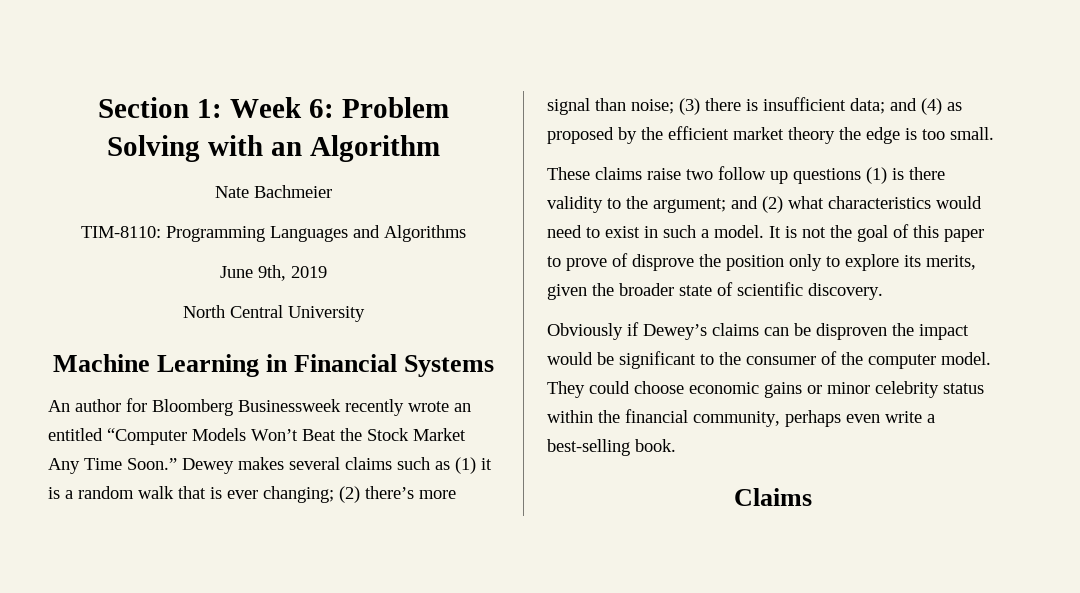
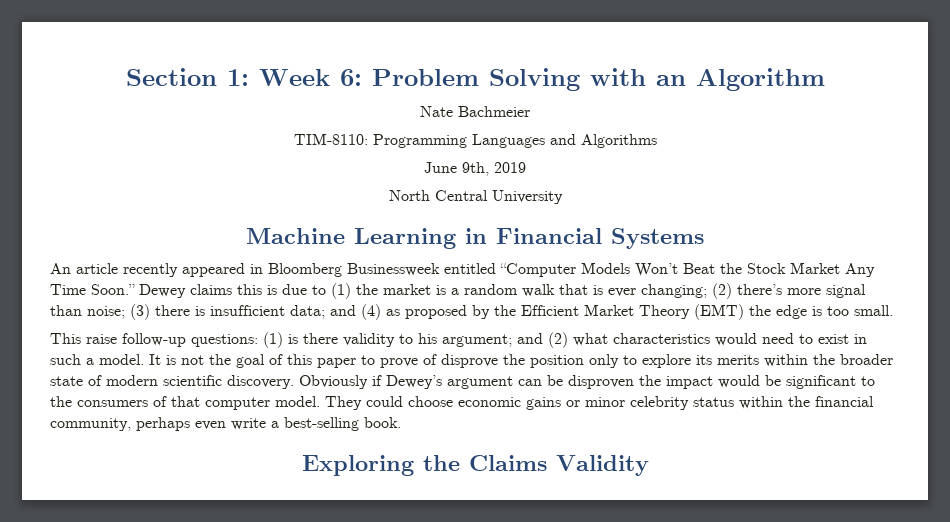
- An author for Bloomberg Businessweek recently wrote an entitled “Computer Models Won’t Beat the Stock Market Any Time Soon.”
+ An article recently appeared in Bloomberg Businessweek entitled “Computer Models Won’t Beat the Stock Market Any Time Soon.”
- Dewey makes several claims such as (1) it is a random walk that is ever changing; (2) there’s more signal than noise; (3) there is insufficient data; and (4) as proposed by the efficient market theory the edge is too small.
+ Dewey claims this is due to (1) the market is a random walk that is ever changing; (2) there’s more signal than noise; (3) there is insufficient data; and (4) as proposed by the Efficient Market Theory (EMT) the edge is too small.
- These claims raise two follow up questions (1) is there validity to the argument; and (2) what characteristics would need to exist in such a model.
+ This raise follow-up questions: (1) is there validity to his argument; and (2) what characteristics would need to exist in such a model.
- It is not the goal of this paper to prove of disprove the position only to explore its merits, given the broader state of scientific discovery.
- Obviously if Dewey’s claims can be disproven the impact would be significant to the consumer of the computer model.
+ It is not the goal of this paper to prove of disprove the position only to explore its merits within the broader state of modern scientific discovery. Obviously if Dewey’s argument can be disproven the impact would be significant to the consumers of that computer model.
- Claims
+ Exploring the Claims Validity

